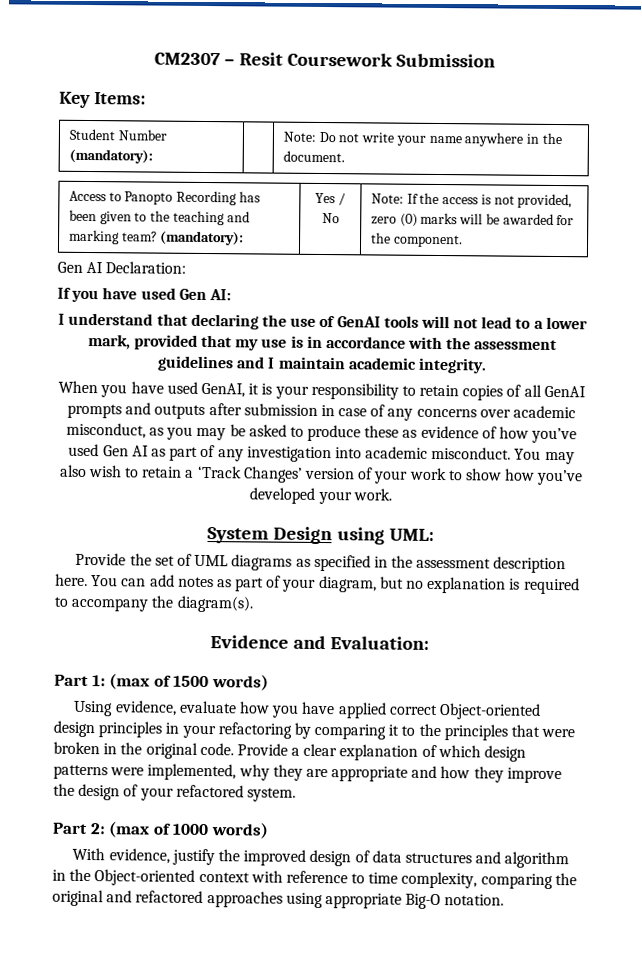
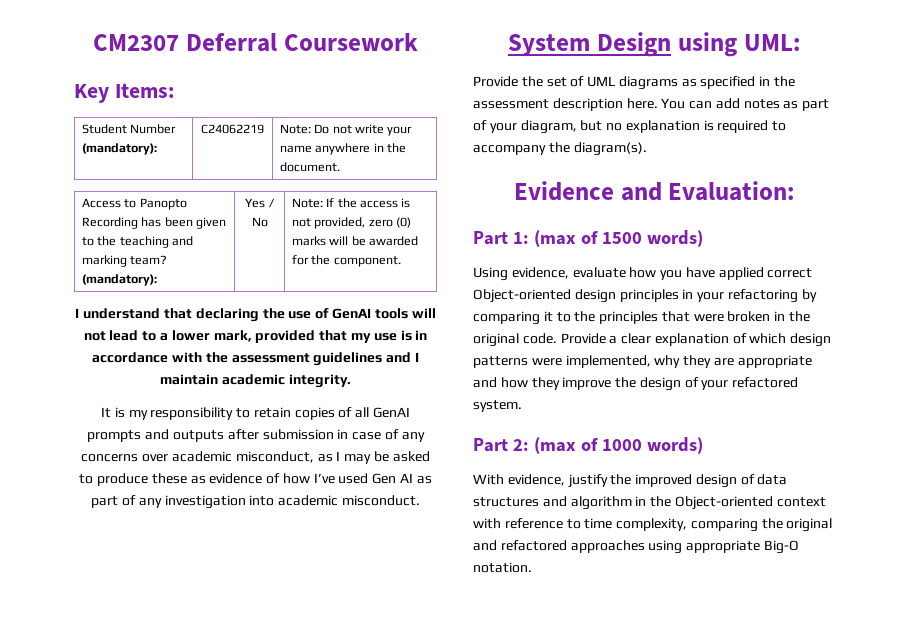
- CM2307 – Resit Coursework Submission
+ CM2307 Deferral Coursework
- Student Number (mandatory): | | Note: Do not write your name anywhere in the document.
+ Student Number (mandatory): | C24062219 | Note: Do not write your name anywhere in the document.
- Gen AI Declaration:
- If you have used Gen AI:
- When you have used GenAI, it is your responsibility to retain copies of all GenAI prompts and outputs after submission in case of any concerns over academic misconduct, as you may be asked to produce these as evidence of how you’ve used Gen AI as part of any investigation into academic misconduct. You may also wish to retain a ‘Track Changes’ version of your work to show how you’ve developed your work.
+ It is my responsibility to retain copies of all GenAI prompts and outputs after submission in case of any concerns over academic misconduct, as I may be asked to produce these as evidence of how I’ve used Gen AI as part of any investigation into academic misconduct.

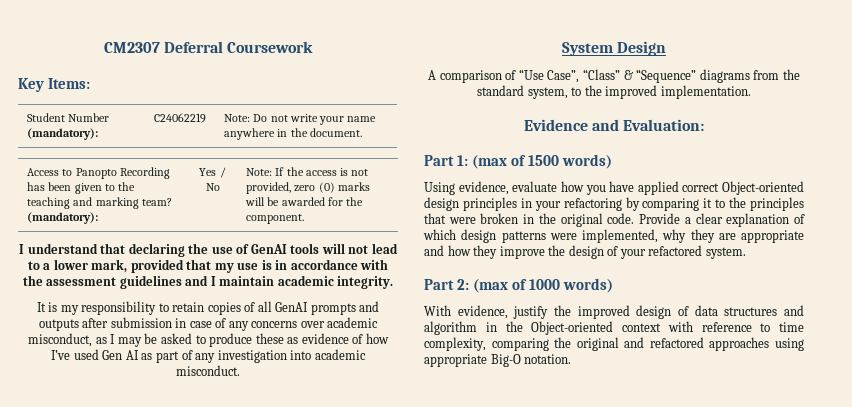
- System Design using UML:
- Provide the set of UML diagrams as specified in the assessment description here. You can add notes as part of your diagram, but no explanation is required to accompany the diagram(s).
+ System Design
+ A comparison of “Use Case”, “Class” & “Sequence” diagrams from the standard system, to the improved implementation.

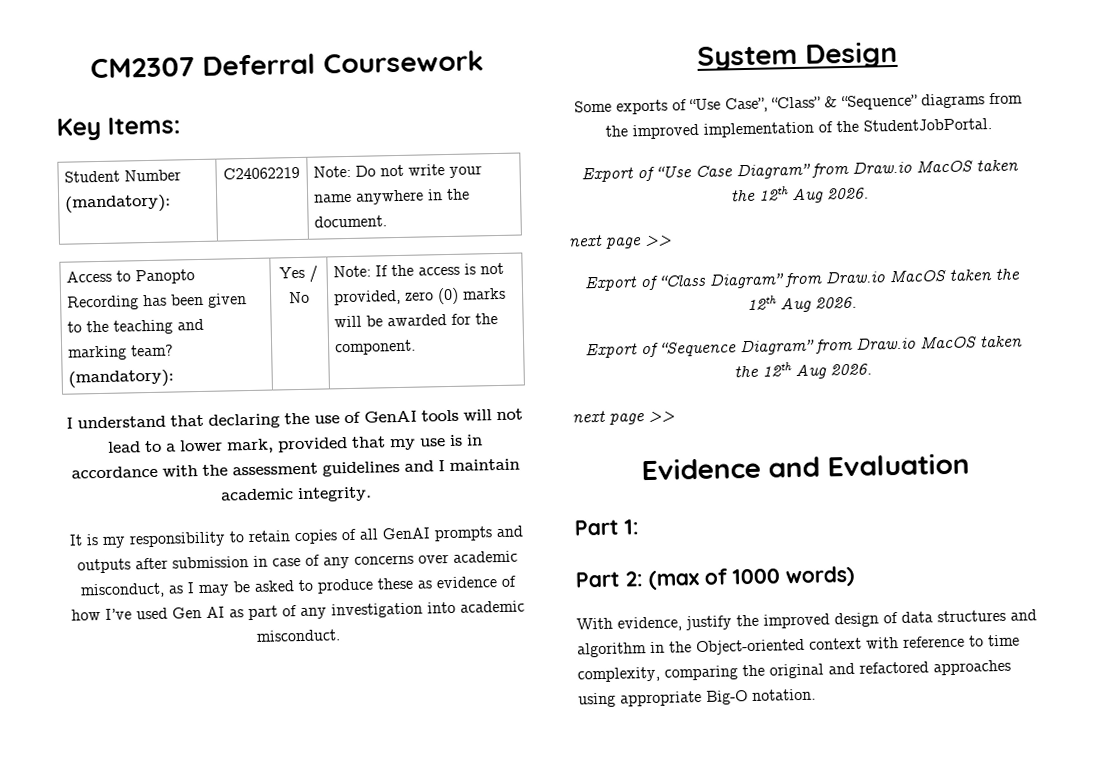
- A comparison of “Use Case”, “Class” & “Sequence” diagrams from the standard system, to the improved implementation.
+ Some exports of “Use Case”, “Class” & “Sequence” diagrams from the improved implementation of the StudentJobPortal.
+ Export of “Use Case Diagram” from Draw.io MacOS taken the 12th Aug 2026.
+ next page >>
+ Export of “Class Diagram” from Draw.io MacOS taken the 12th Aug 2026.
+ Export of “Sequence Diagram” from Draw.io MacOS taken the 12th Aug 2026.
+ next page >>
- Evidence and Evaluation:
+ Evidence and Evaluation
- Part 1: (max of 1500 words)
- Using evidence, evaluate how you have applied correct Object-oriented design principles in your refactoring by comparing it to the principles that were broken in the original code. Provide a clear explanation of which design patterns were implemented, why they are appropriate and how they improve the design of your refactored system.
+ Part 1:

